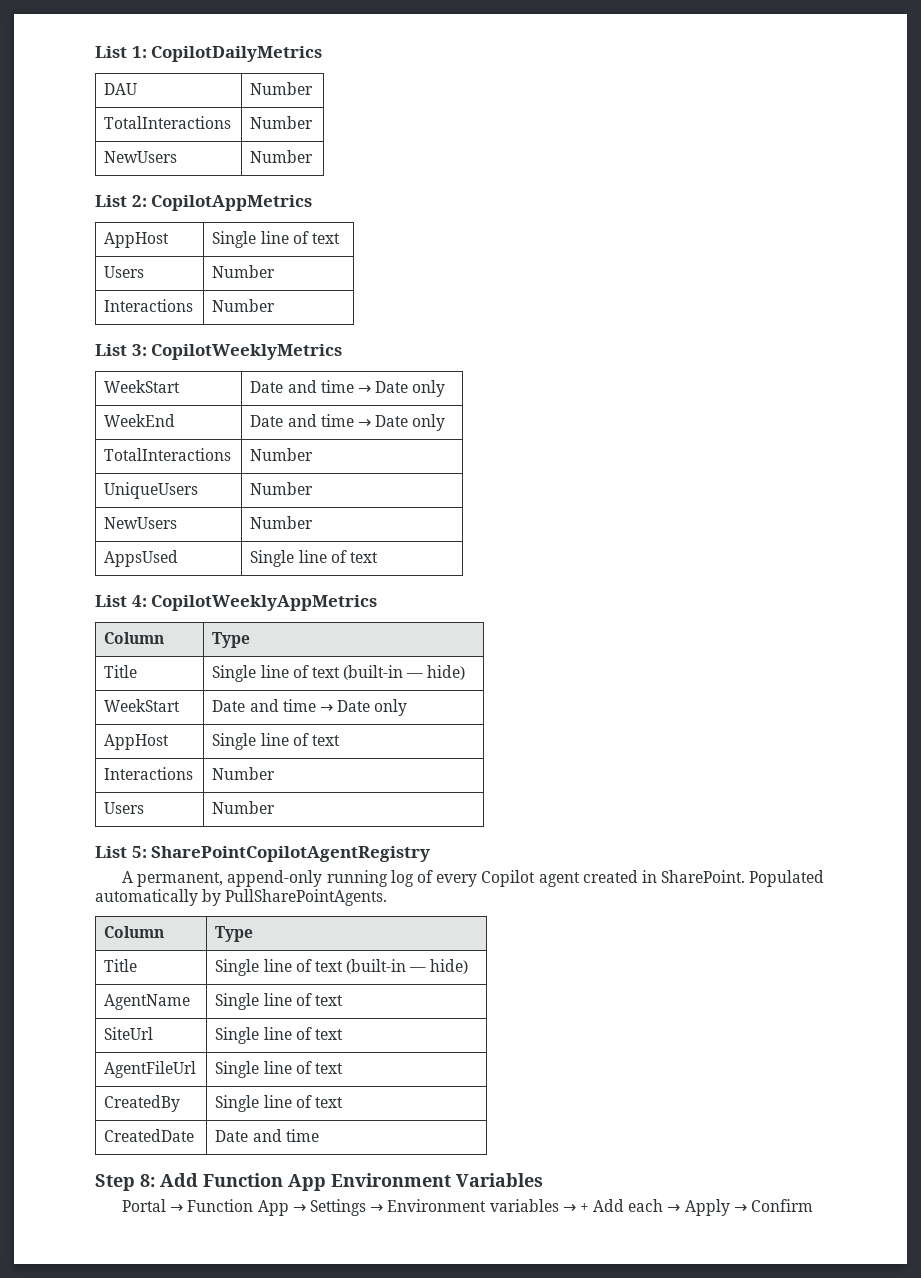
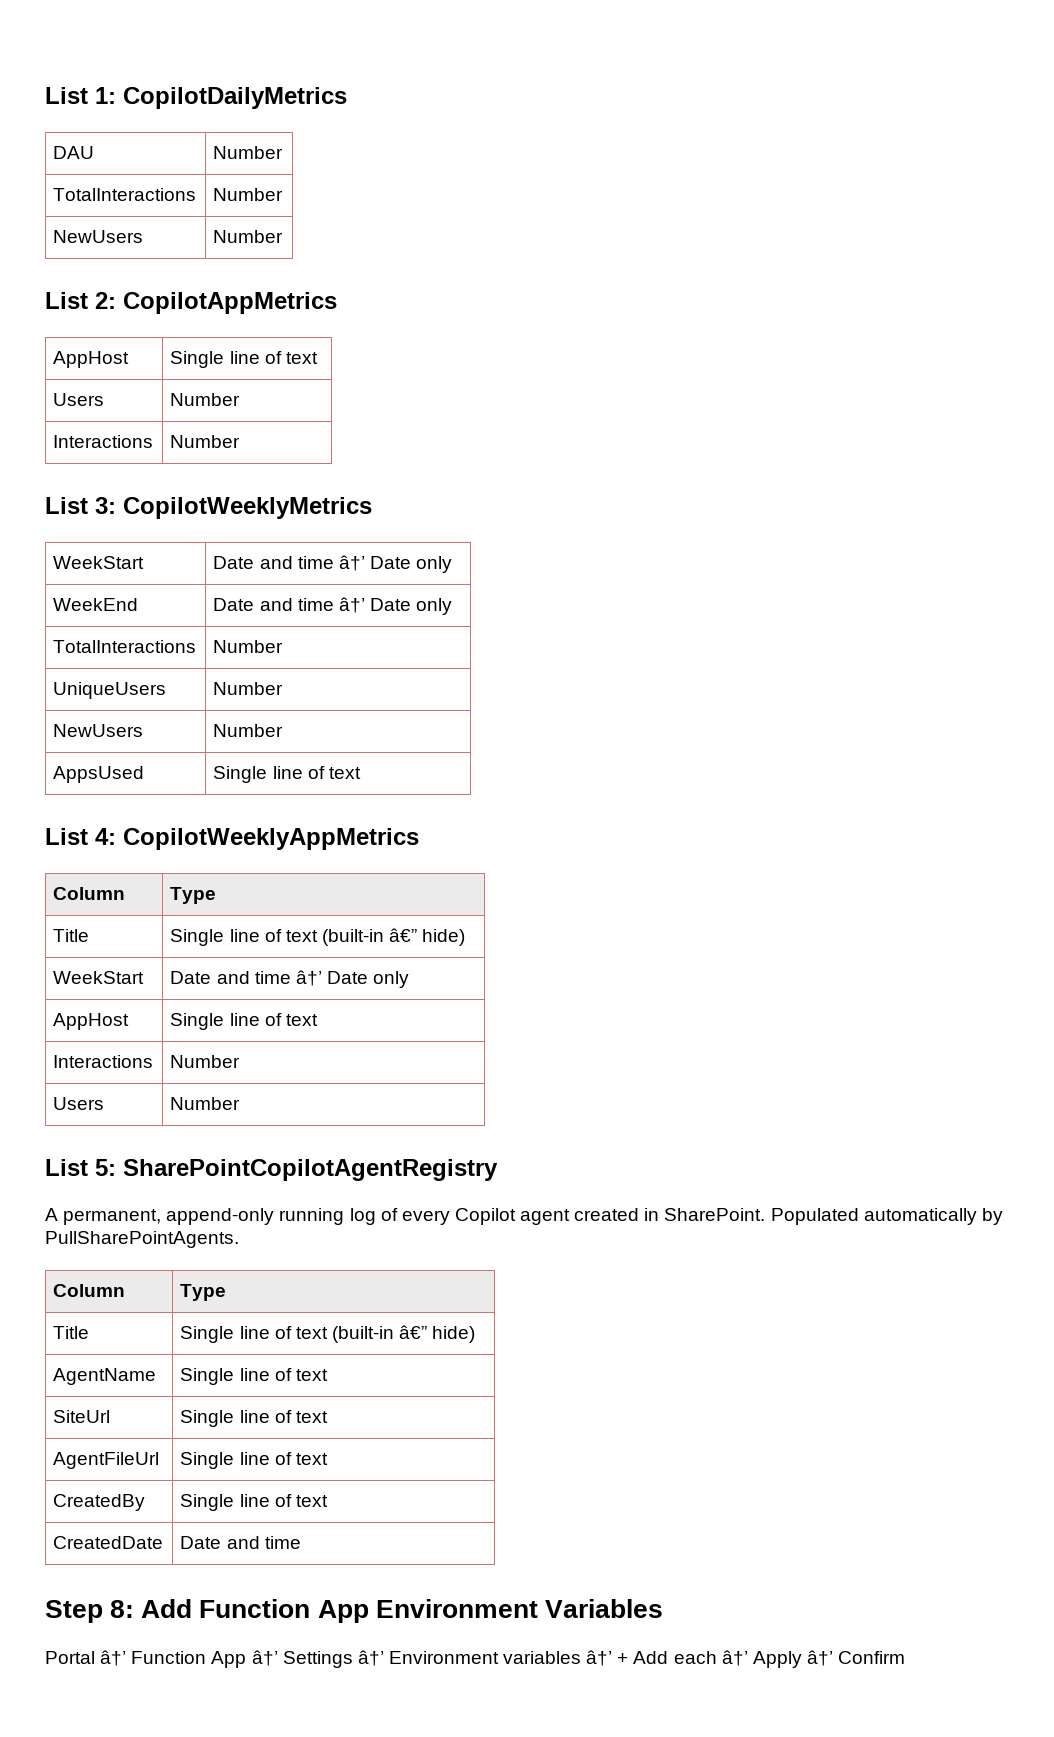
  List 3: CopilotWeeklyMetrics
- WeekStart | Date and time → Date only
+ WeekStart | Date and time â†’ Date only
- WeekEnd | Date and time → Date only
+ WeekEnd | Date and time â†’ Date only
  List 4: CopilotWeeklyAppMetrics
  Column | Type
- Title | Single line of text (built-in — hide)
- WeekStart | Date and time → Date only
+ Title | Single line of text (built-in â€” hide)
+ WeekStart | Date and time â†’ Date only
  Populated automatically by PullSharePointAgents.
  Column | Type
- Title | Single line of text (built-in — hide)
+ Title | Single line of text (built-in â€” hide)
- Portal → Function App → Settings → Environment variables → + Add each → Apply → Confirm
+ Portal â†’ Function App â†’ Settings â†’ Environment variables â†’ + Add each â†’ Apply â†’ Confirm

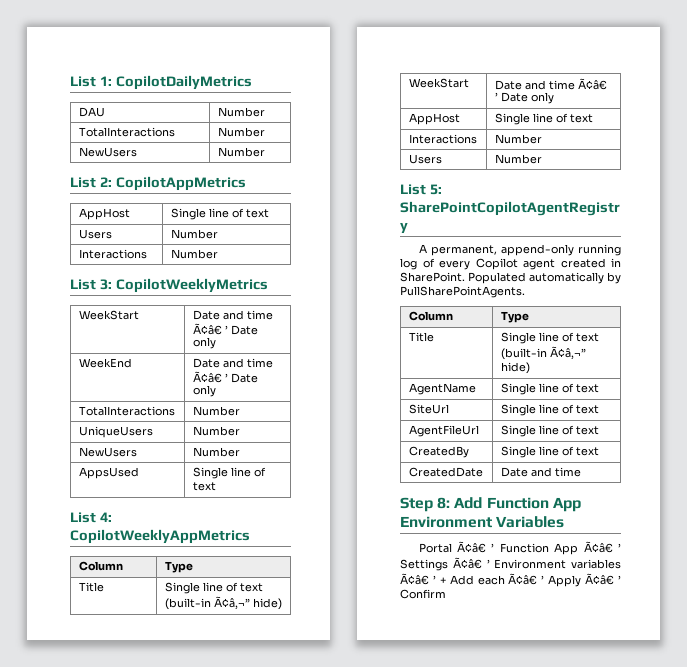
  List 3: CopilotWeeklyMetrics
- WeekStart | Date and time â†’ Date only
+ WeekStart | Date and time Ã¢â€ ’ Date only
- WeekEnd | Date and time â†’ Date only
+ WeekEnd | Date and time Ã¢â€ ’ Date only
  List 4: CopilotWeeklyAppMetrics
  Column | Type
- Title | Single line of text (built-in â€” hide)
- WeekStart | Date and time â†’ Date only
+ Title | Single line of text (built-in Ã¢â‚¬” hide)
+ WeekStart | Date and time Ã¢â€ ’ Date only
  Populated automatically by PullSharePointAgents.
  Column | Type
- Title | Single line of text (built-in â€” hide)
+ Title | Single line of text (built-in Ã¢â‚¬” hide)
- Portal â†’ Function App â†’ Settings â†’ Environment variables â†’ + Add each â†’ Apply â†’ Confirm
+ Portal Ã¢â€ ’ Function App Ã¢â€ ’ Settings Ã¢â€ ’ Environment variables Ã¢â€ ’ + Add each Ã¢â€ ’ Apply Ã¢â€ ’ Confirm

